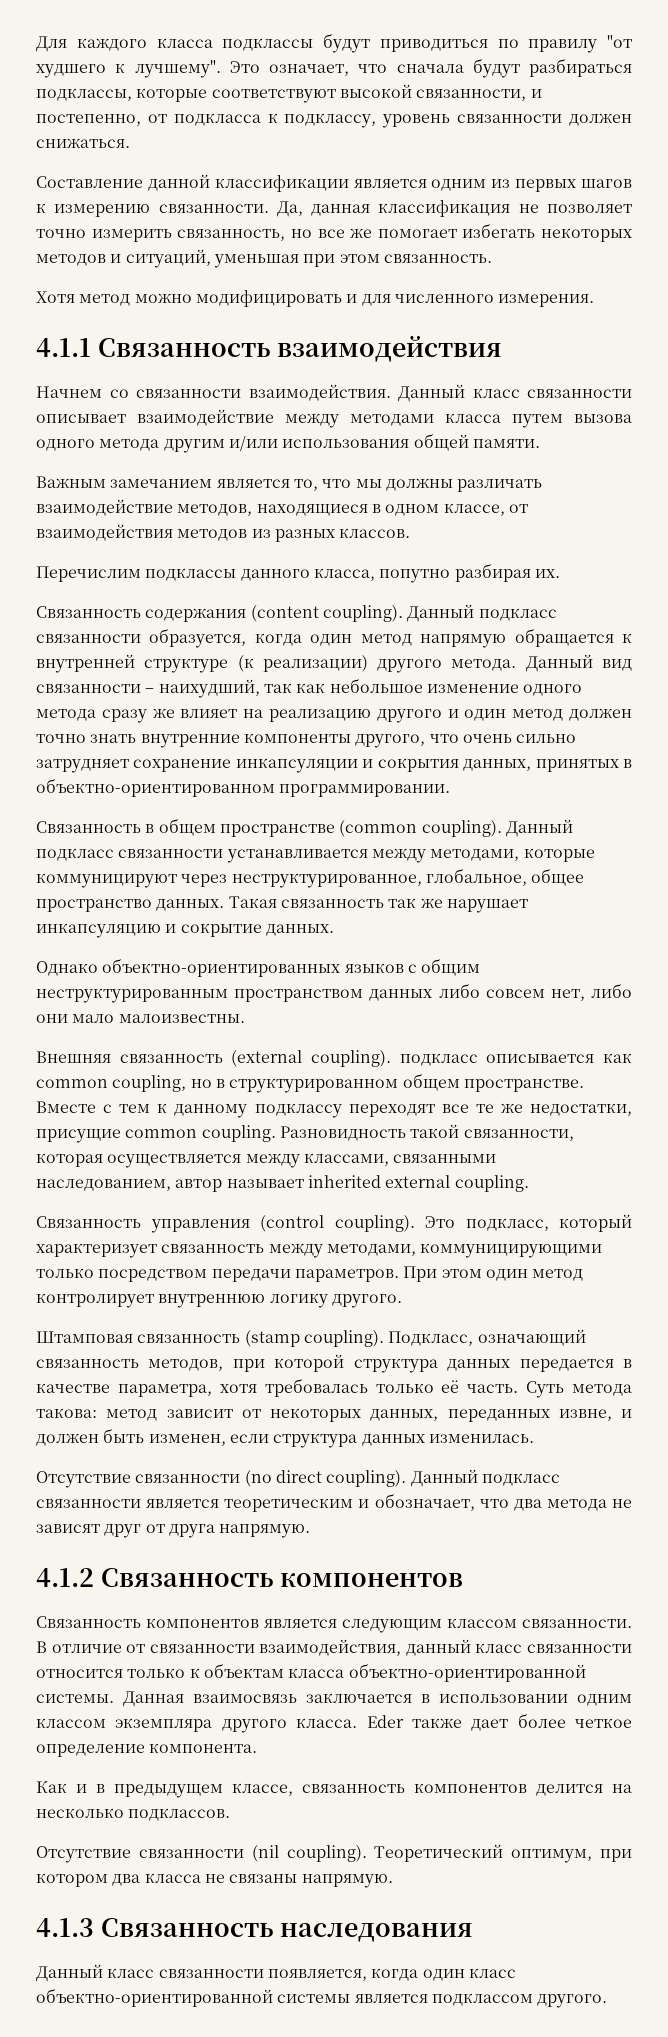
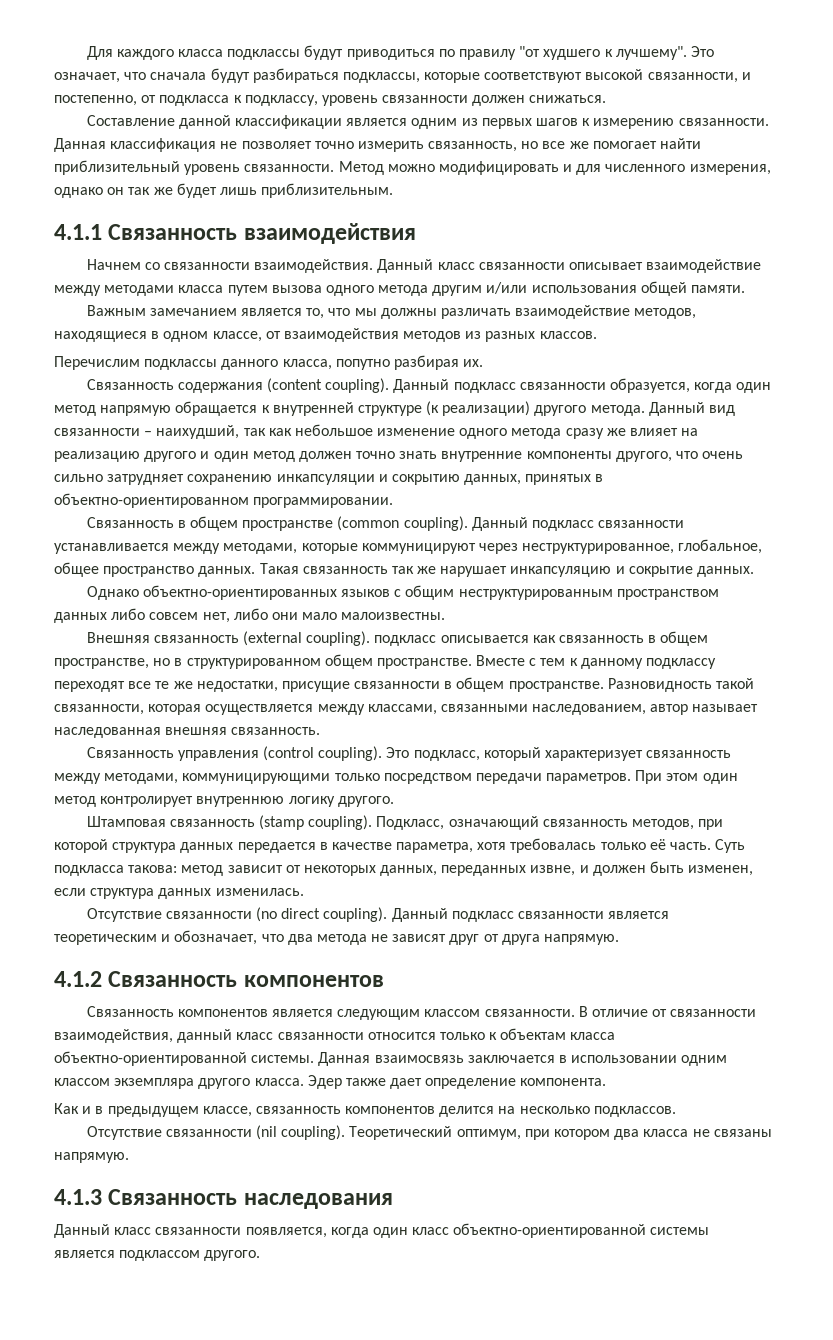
- Да, данная классификация не позволяет точно измерить связанность, но все же помогает избегать некоторых методов и ситуаций, уменьшая при этом связанность.
- Хотя метод можно модифицировать и для численного измерения.
+ Данная классификация не позволяет точно измерить связанность, но все же помогает найти приблизительный уровень связанности. Метод можно модифицировать и для численного измерения, однако он так же будет лишь приблизительным.
- Данный вид связанности – наихудший, так как небольшое изменение одного метода сразу же влияет на реализацию другого и один метод должен точно знать внутренние компоненты другого, что очень сильно затрудняет сохранение инкапсуляции и сокрытия данных, принятых в объектно-ориентированном программировании.
+ Данный вид связанности – наихудший, так как небольшое изменение одного метода сразу же влияет на реализацию другого и один метод должен точно знать внутренние компоненты другого, что очень сильно затрудняет сохранению инкапсуляции и сокрытию данных, принятых в объектно-ориентированном программировании.
- Внешняя связанность (external coupling). подкласс описывается как common coupling, но в структурированном общем пространстве.
+ Внешняя связанность (external coupling). подкласс описывается как связанность в общем пространстве, но в структурированном общем пространстве.
- Вместе с тем к данному подклассу переходят все те же недостатки, присущие common coupling.
+ Вместе с тем к данному подклассу переходят все те же недостатки, присущие связанности в общем пространстве.
- Разновидность такой связанности, которая осуществляется между классами, связанными наследованием, автор называет inherited external coupling.
+ Разновидность такой связанности, которая осуществляется между классами, связанными наследованием, автор называет наследованная внешняя связанность.
- Суть метода такова: метод зависит от некоторых данных, переданных извне, и должен быть изменен, если структура данных изменилась.
+ Суть подкласса такова: метод зависит от некоторых данных, переданных извне, и должен быть изменен, если структура данных изменилась.
- Eder также дает более четкое определение компонента.
+ Эдер также дает определение компонента.

